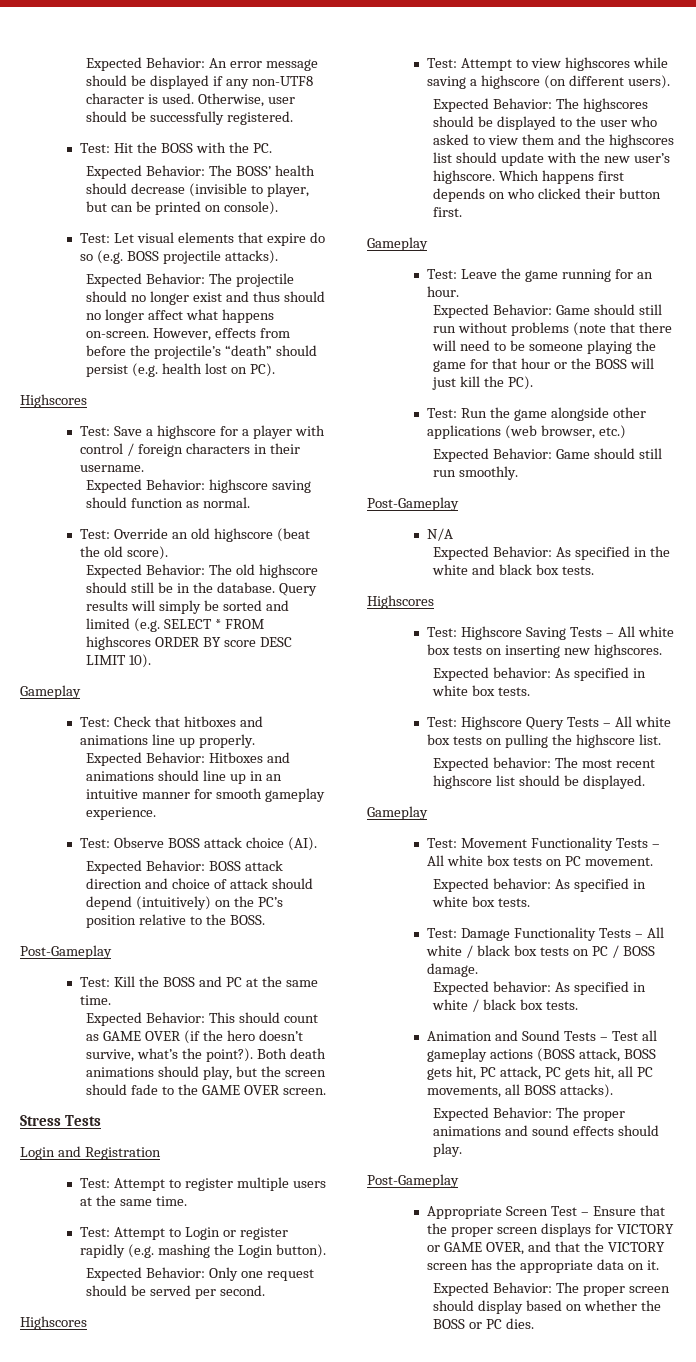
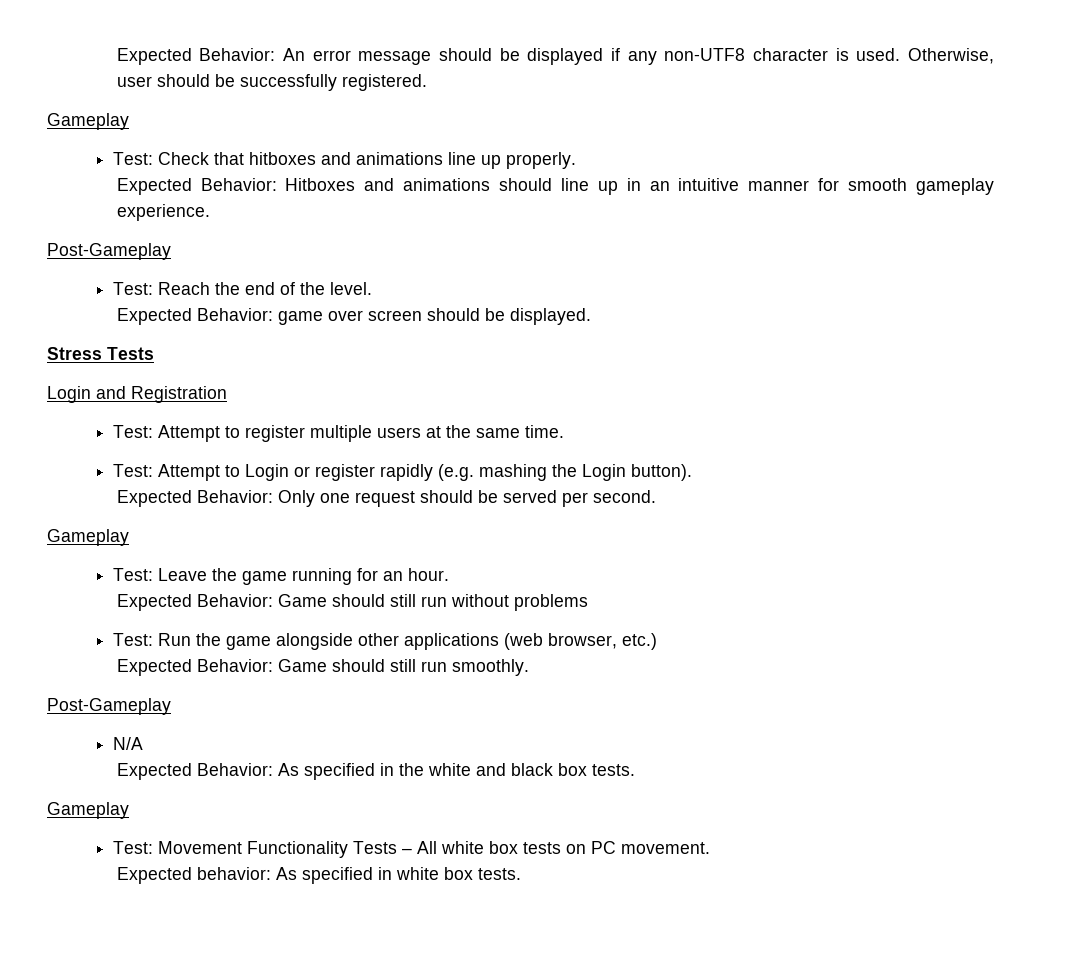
- Test: Hit the BOSS with the PC.
- Expected Behavior: The BOSS’ health should decrease (invisible to player, but can be printed on console).
- Test: Let visual elements that expire do so (e.g. BOSS projectile attacks).
- Expected Behavior: The projectile should no longer exist and thus should no longer affect what happens on-screen. However, effects from before the projectile’s “death” should persist (e.g. health lost on PC).
- Highscores
- Test: Save a highscore for a player with control / foreign characters in their username.
- Expected Behavior: highscore saving should function as normal.
- Test: Override an old highscore (beat the old score).
- Expected Behavior: The old highscore should still be in the database. Query results will simply be sorted and limited (e.g. SELECT * FROM highscores ORDER BY score DESC LIMIT 10).
  Expected Behavior: Hitboxes and animations should line up in an intuitive manner for smooth gameplay experience.
- Test: Observe BOSS attack choice (AI).
- Expected Behavior: BOSS attack direction and choice of attack should depend (intuitively) on the PC’s position relative to the BOSS.
  Post-Gameplay
- Test: Kill the BOSS and PC at the same time.
- Expected Behavior: This should count as GAME OVER (if the hero doesn’t survive, what’s the point?). Both death animations should play, but the screen should fade to the GAME OVER screen.
+ Test: Reach the end of the level.
+ Expected Behavior: game over screen should be displayed.
  Expected Behavior: Only one request should be served per second.
- Highscores
- Test: Attempt to view highscores while saving a highscore (on different users).
- Expected Behavior: The highscores should be displayed to the user who asked to view them and the highscores list should update with the new user’s highscore. Which happens first depends on who clicked their button first.
- Expected Behavior: Game should still run without problems (note that there will need to be someone playing the game for that hour or the BOSS will just kill the PC).
+ Expected Behavior: Game should still run without problems
  Expected Behavior: As specified in the white and black box tests.
- Highscores
- Test: Highscore Saving Tests – All white box tests on inserting new highscores.
- Expected behavior: As specified in white box tests.
- Test: Highscore Query Tests – All white box tests on pulling the highscore list.
- Expected behavior: The most recent highscore list should be displayed.
- Test: Damage Functionality Tests – All white / black box tests on PC / BOSS damage.
- Expected behavior: As specified in white / black box tests.
- Animation and Sound Tests – Test all gameplay actions (BOSS attack, BOSS gets hit, PC attack, PC gets hit, all PC movements, all BOSS attacks).
- Expected Behavior: The proper animations and sound effects should play.
- Post-Gameplay
- Appropriate Screen Test – Ensure that the proper screen displays for VICTORY or GAME OVER, and that the VICTORY screen has the appropriate data on it.
- Expected Behavior: The proper screen should display based on whether the BOSS or PC dies.

